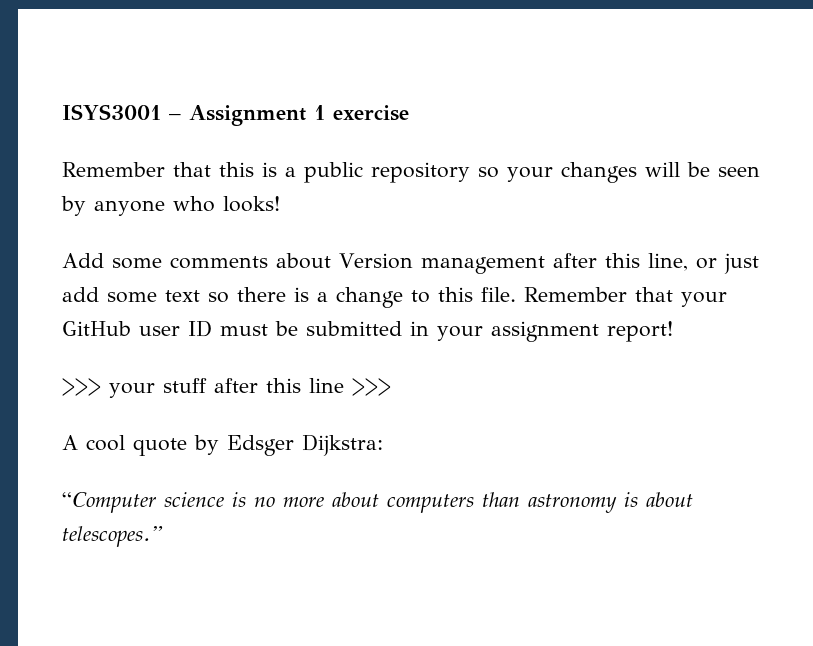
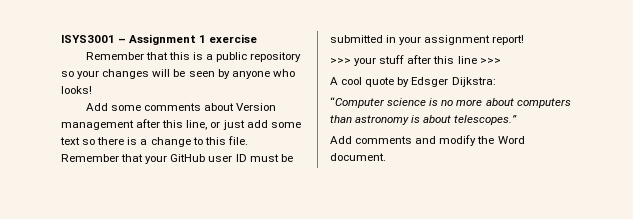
+ Add comments and modify the Word document.

